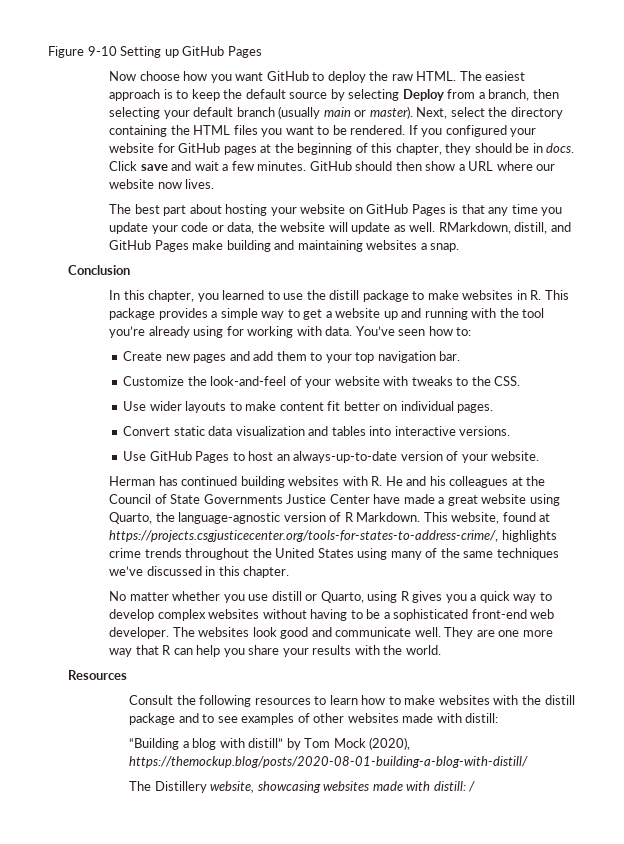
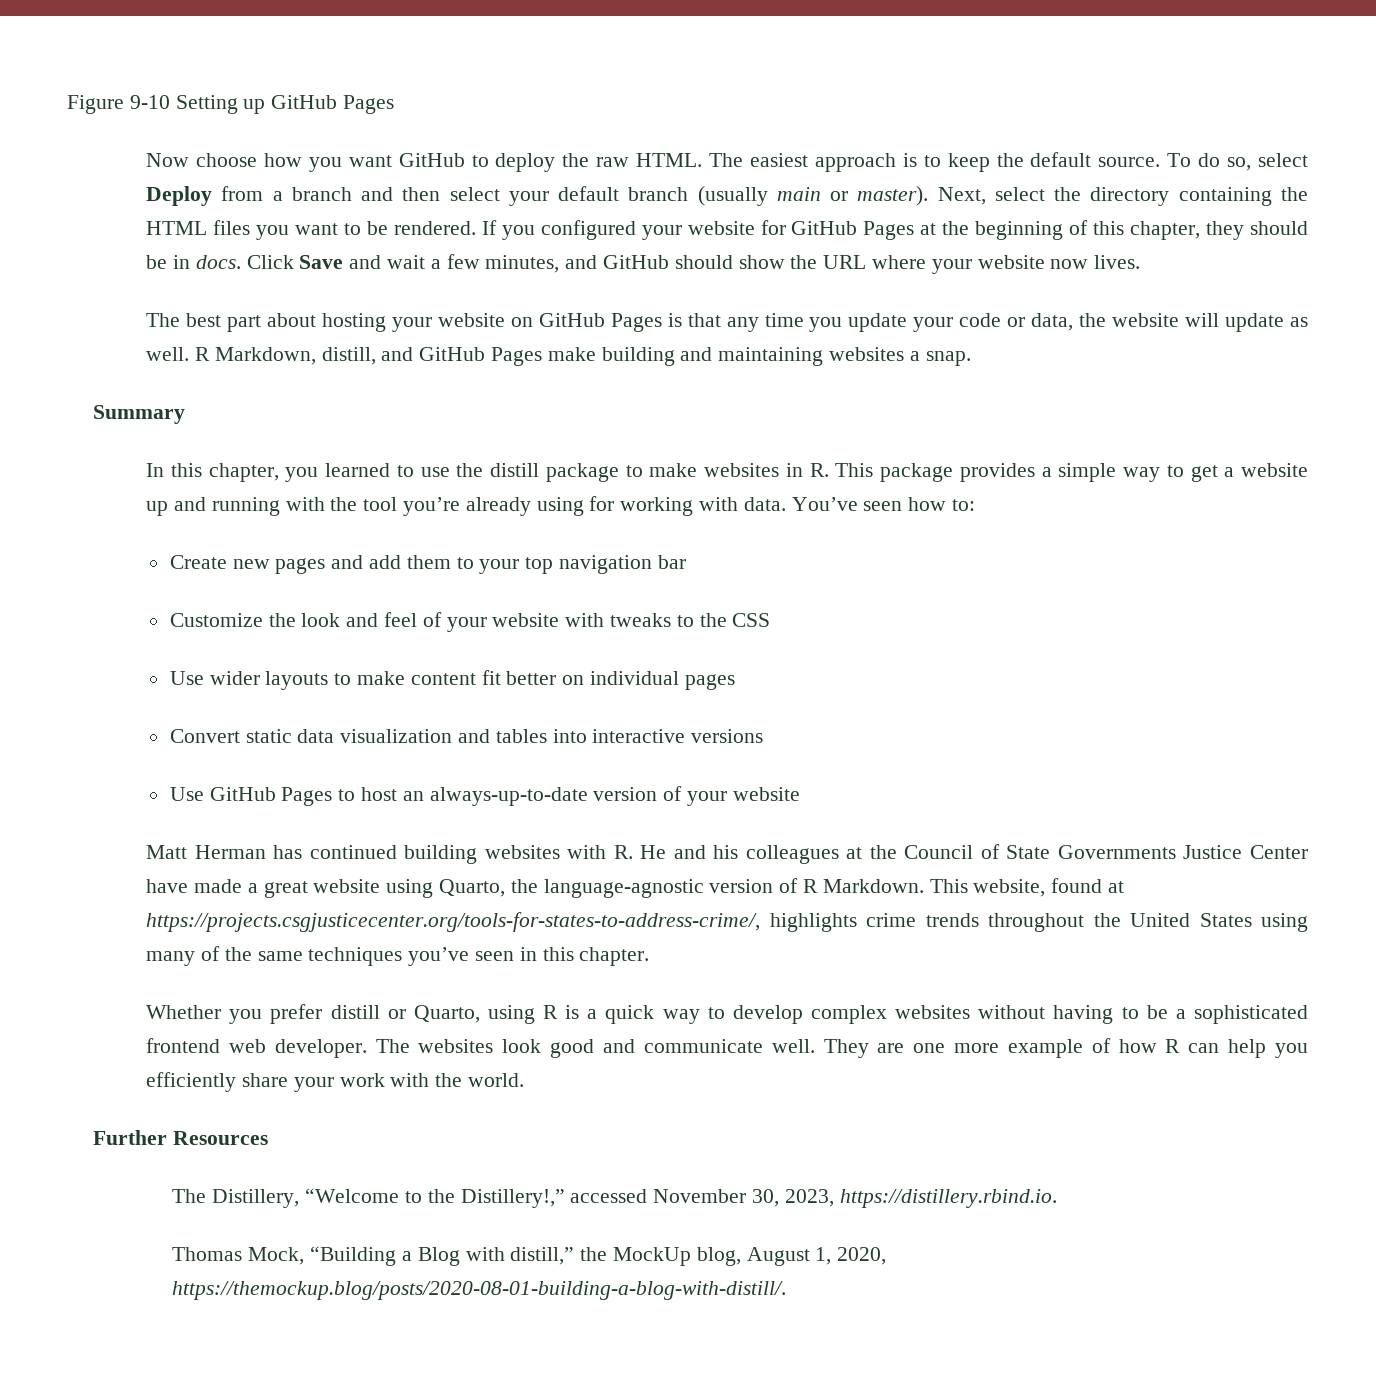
- The easiest approach is to keep the default source by selecting Deploy from a branch, then selecting your default branch (usually main or master).
+ The easiest approach is to keep the default source. To do so, select Deploy from a branch and then select your default branch (usually main or master).
- If you configured your website for GitHub pages at the beginning of this chapter, they should be in docs.
+ If you configured your website for GitHub Pages at the beginning of this chapter, they should be in docs.
- Click save and wait a few minutes. GitHub should then show a URL where our website now lives.
+ Click Save and wait a few minutes, and GitHub should show the URL where your website now lives.
- RMarkdown, distill, and GitHub Pages make building and maintaining websites a snap.
+ R Markdown, distill, and GitHub Pages make building and maintaining websites a snap.
- Conclusion
+ Summary
- Create new pages and add them to your top navigation bar.
+ Create new pages and add them to your top navigation bar
- Customize the look-and-feel of your website with tweaks to the CSS.
+ Customize the look and feel of your website with tweaks to the CSS
- Use wider layouts to make content fit better on individual pages.
+ Use wider layouts to make content fit better on individual pages
- Convert static data visualization and tables into interactive versions.
+ Convert static data visualization and tables into interactive versions
- Use GitHub Pages to host an always-up-to-date version of your website.
- Herman has continued building websites with R. He and his colleagues at the Council of State Governments Justice Center have made a great website using Quarto, the language-agnostic version of R Markdown.
+ Use GitHub Pages to host an always-up-to-date version of your website
+ Matt Herman has continued building websites with R. He and his colleagues at the Council of State Governments Justice Center have made a great website using Quarto, the language-agnostic version of R Markdown.
- This website, found at https://projects.csgjusticecenter.org/tools-for-states-to-address-crime/, highlights crime trends throughout the United States using many of the same techniques we’ve discussed in this chapter.
+ This website, found at https://projects.csgjusticecenter.org/tools-for-states-to-address-crime/, highlights crime trends throughout the United States using many of the same techniques you’ve seen in this chapter.
- No matter whether you use distill or Quarto, using R gives you a quick way to develop complex websites without having to be a sophisticated front-end web developer.
+ Whether you prefer distill or Quarto, using R is a quick way to develop complex websites without having to be a sophisticated frontend web developer.
- They are one more way that R can help you share your results with the world.
+ They are one more example of how R can help you efficiently share your work with the world.
- Resources
+ Further Resources
- Consult the following resources to learn how to make websites with the distill package and to see examples of other websites made with distill:
- “Building a blog with distill” by Tom Mock (2020), https://themockup.blog/posts/2020-08-01-building-a-blog-with-distill/
- The Distillery website, showcasing websites made with distill: /
+ The Distillery, “Welcome to the Distillery!,” accessed November 30, 2023, https://distillery.rbind.io.
+ Thomas Mock, “Building a Blog with distill,” the MockUp blog, August 1, 2020, https://themockup.blog/posts/2020-08-01-building-a-blog-with-distill/.

